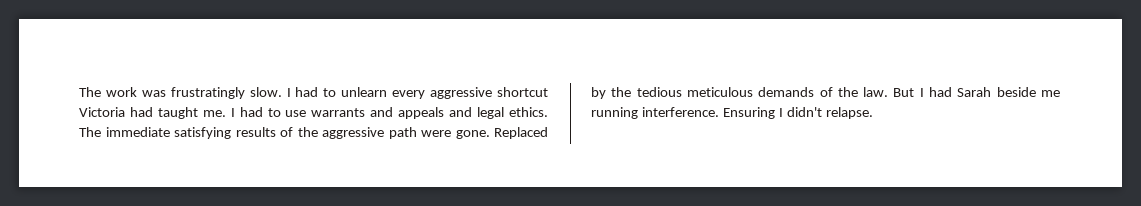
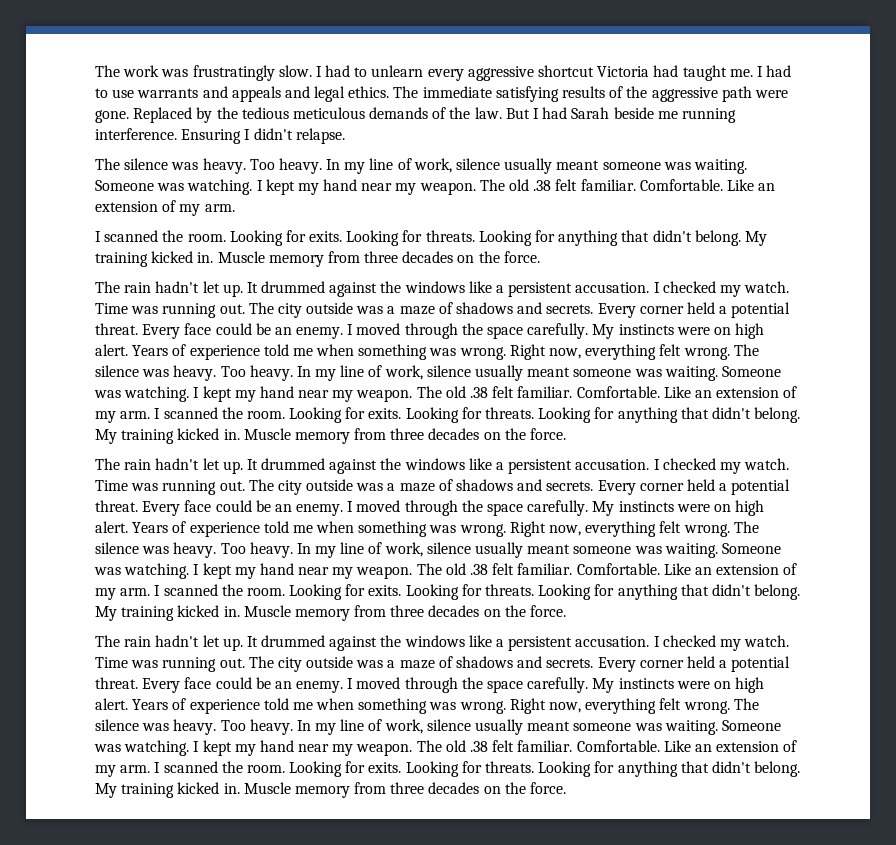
  Ensuring I didn't relapse.
+ The silence was heavy. Too heavy. In my line of work, silence usually meant someone was waiting. Someone was watching. I kept my hand near my weapon. The old .38 felt familiar. Comfortable. Like an extension of my arm.
+ I scanned the room. Looking for exits. Looking for threats. Looking for anything that didn't belong. My training kicked in. Muscle memory from three decades on the force.
+ The rain hadn't let up. It drummed against the windows like a persistent accusation. I checked my watch. Time was running out. The city outside was a maze of shadows and secrets. Every corner held a potential threat. Every face could be an enemy. I moved through the space carefully. My instincts were on high alert. Years of experience told me when something was wrong. Right now, everything felt wrong. The silence was heavy. Too heavy. In my line of work, silence usually meant someone was waiting. Someone was watching. I kept my hand near my weapon. The old .38 felt familiar. Comfortable. Like an extension of my arm. I scanned the room. Looking for exits. Looking for threats. Looking for anything that didn't belong. My training kicked in. Muscle memory from three decades on the force.
+ The rain hadn't let up. It drummed against the windows like a persistent accusation. I checked my watch. Time was running out. The city outside was a maze of shadows and secrets. Every corner held a potential threat. Every face could be an enemy. I moved through the space carefully. My instincts were on high alert. Years of experience told me when something was wrong. Right now, everything felt wrong. The silence was heavy. Too heavy. In my line of work, silence usually meant someone was waiting. Someone was watching. I kept my hand near my weapon. The old .38 felt familiar. Comfortable. Like an extension of my arm. I scanned the room. Looking for exits. Looking for threats. Looking for anything that didn't belong. My training kicked in. Muscle memory from three decades on the force.
+ The rain hadn't let up. It drummed against the windows like a persistent accusation. I checked my watch. Time was running out. The city outside was a maze of shadows and secrets. Every corner held a potential threat. Every face could be an enemy. I moved through the space carefully. My instincts were on high alert. Years of experience told me when something was wrong. Right now, everything felt wrong. The silence was heavy. Too heavy. In my line of work, silence usually meant someone was waiting. Someone was watching. I kept my hand near my weapon. The old .38 felt familiar. Comfortable. Like an extension of my arm. I scanned the room. Looking for exits. Looking for threats. Looking for anything that didn't belong. My training kicked in. Muscle memory from three decades on the force.

